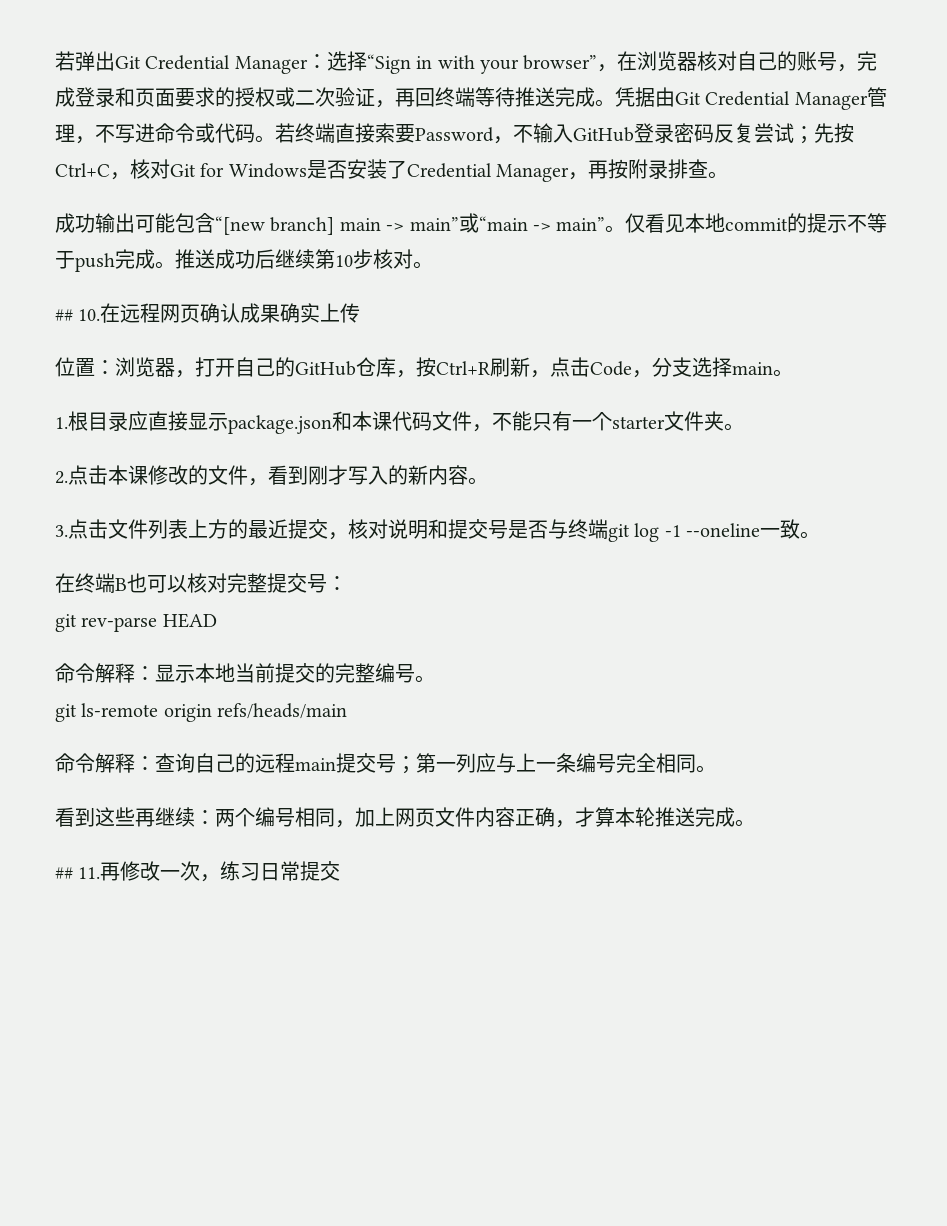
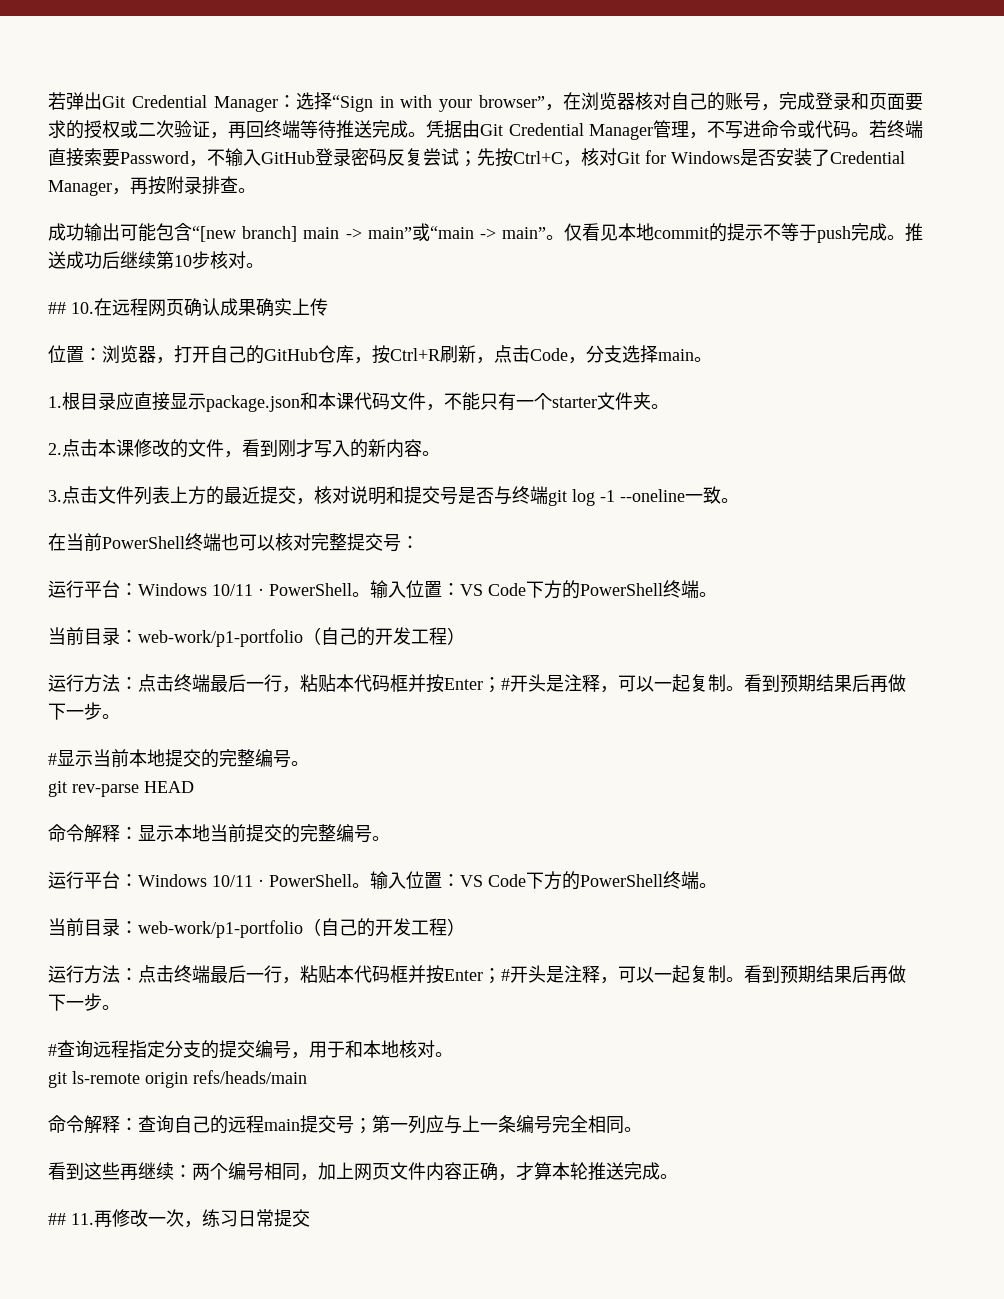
- 在终端B也可以核对完整提交号：
+ 在当前PowerShell终端也可以核对完整提交号：
+ 运行平台：Windows 10/11 · PowerShell。输入位置：VS Code下方的PowerShell终端。
+ 当前目录：web-work/p1-portfolio（自己的开发工程）
+ 运行方法：点击终端最后一行，粘贴本代码框并按Enter；#开头是注释，可以一起复制。看到预期结果后再做下一步。
+ #显示当前本地提交的完整编号。
  命令解释：显示本地当前提交的完整编号。
+ 运行平台：Windows 10/11 · PowerShell。输入位置：VS Code下方的PowerShell终端。
+ 当前目录：web-work/p1-portfolio（自己的开发工程）
+ 运行方法：点击终端最后一行，粘贴本代码框并按Enter；#开头是注释，可以一起复制。看到预期结果后再做下一步。
+ #查询远程指定分支的提交编号，用于和本地核对。

